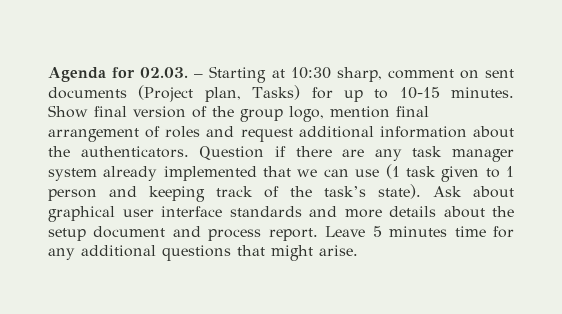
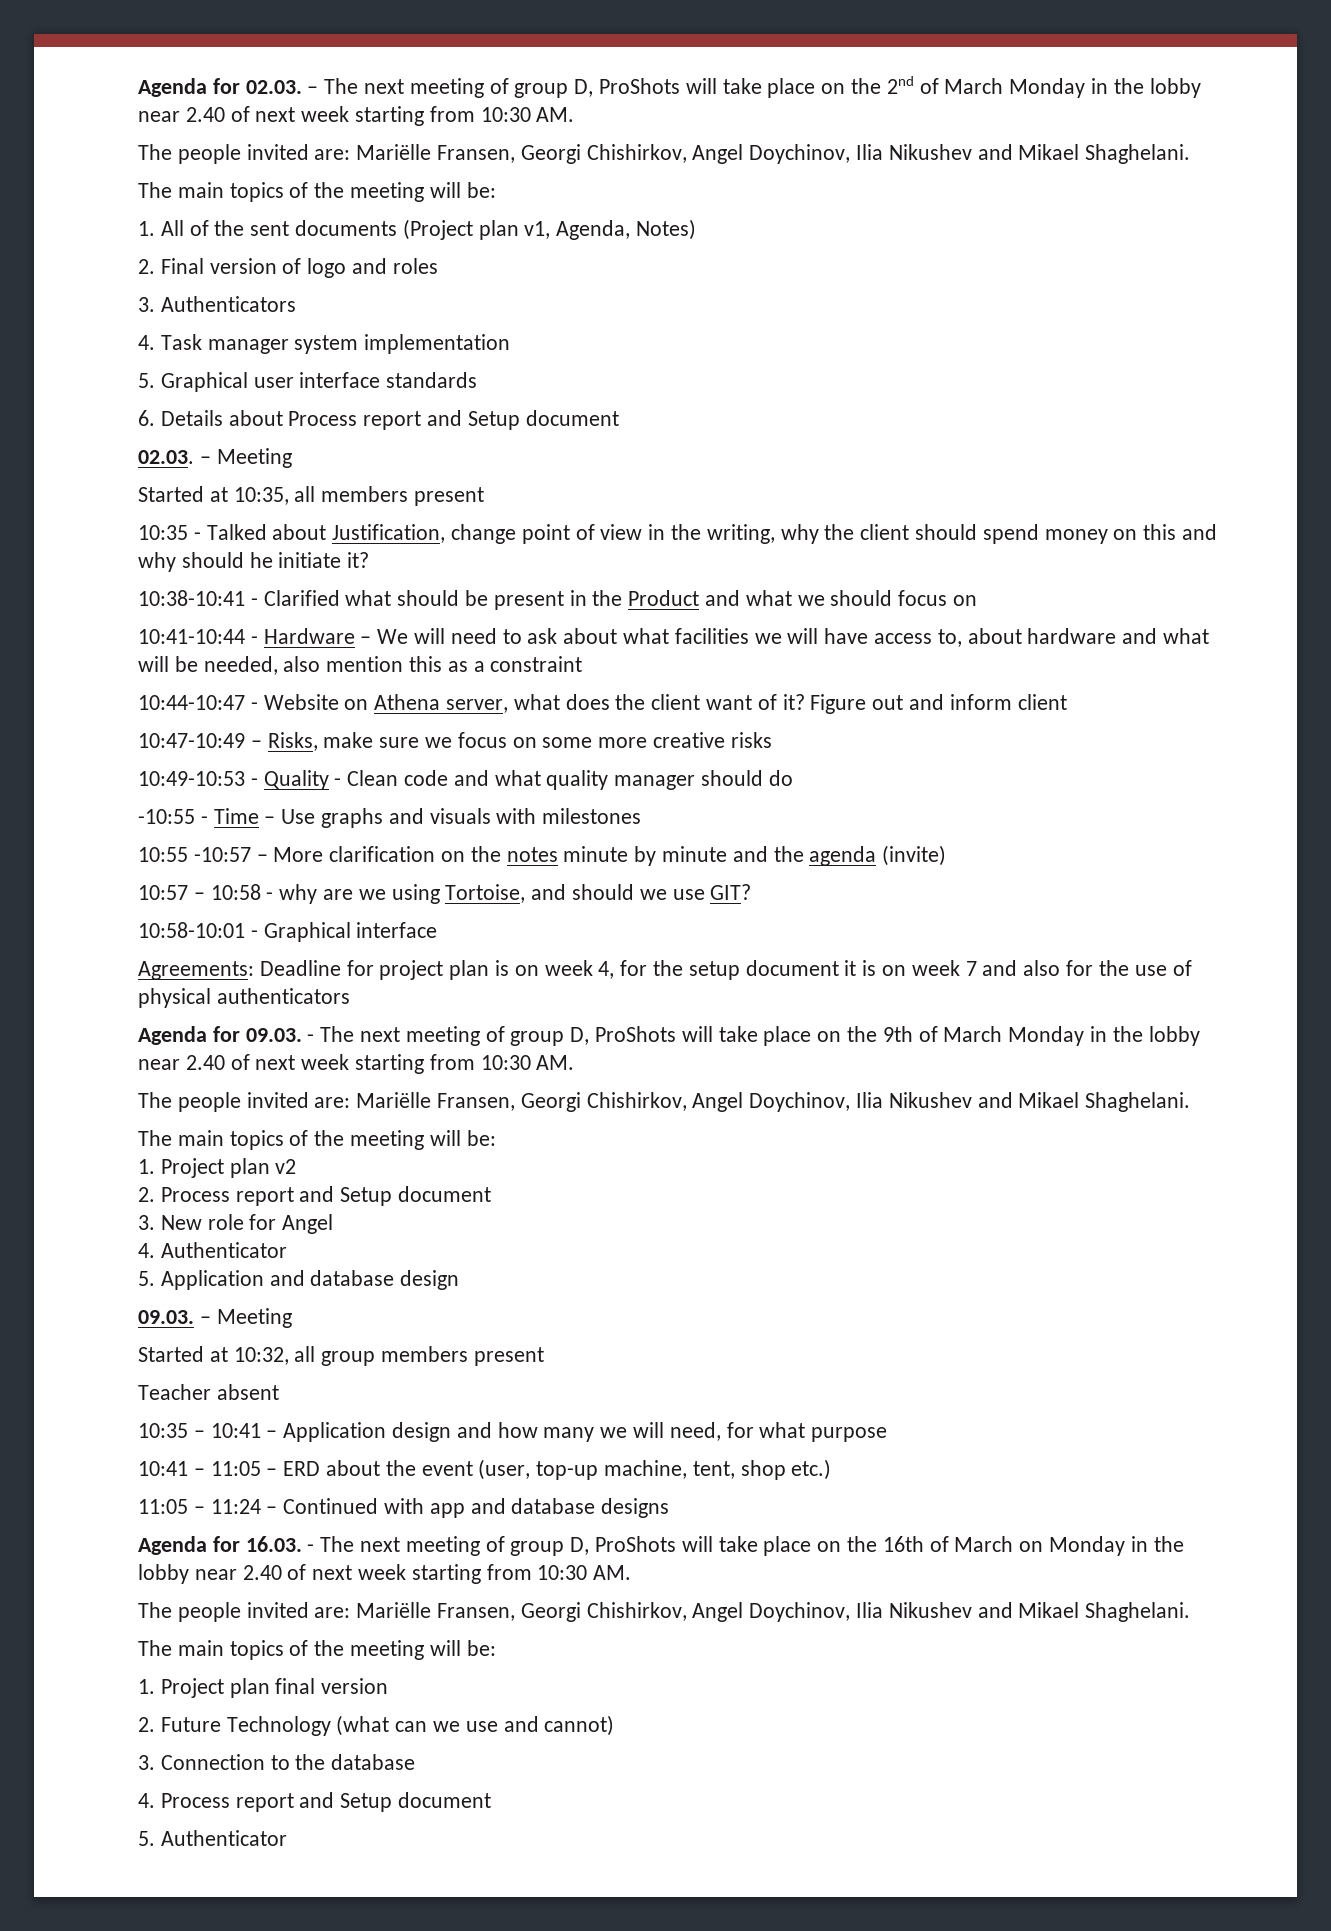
- Agenda for 02.03. – Starting at 10:30 sharp, comment on sent documents (Project plan, Tasks) for up to 10-15 minutes. Show final version of the group logo, mention final arrangement of roles and request additional information about the authenticators. Question if there are any task manager system already implemented that we can use (1 task given to 1 person and keeping track of the task’s state). Ask about graphical user interface standards and more details about the setup document and process report. Leave 5 minutes time for any additional questions that might arise.
+ Agenda for 02.03. – The next meeting of group D, ProShots will take place on the 2nd of March Monday in the lobby near 2.40 of next week starting from 10:30 AM.
+ The people invited are: Mariëlle Fransen, Georgi Chishirkov, Angel Doychinov, Ilia Nikushev and Mikael Shaghelani.
+ The main topics of the meeting will be:
+ 1. All of the sent documents (Project plan v1, Agenda, Notes)
+ 2. Final version of logo and roles
+ 3. Authenticators
+ 4. Task manager system implementation
+ 5. Graphical user interface standards
+ 6. Details about Process report and Setup document
+ 02.03. – Meeting
+ Started at 10:35, all members present
+ 10:35 - Talked about Justification, change point of view in the writing, why the client should spend money on this and why should he initiate it?
+ 10:38-10:41 - Clarified what should be present in the Product and what we should focus on
+ 10:41-10:44 - Hardware – We will need to ask about what facilities we will have access to, about hardware and what will be needed, also mention this as a constraint
+ 10:44-10:47 - Website on Athena server, what does the client want of it? Figure out and inform client
+ 10:47-10:49 – Risks, make sure we focus on some more creative risks
+ 10:49-10:53 - Quality - Clean code and what quality manager should do
+ -10:55 - Time – Use graphs and visuals with milestones
+ 10:55 -10:57 – More clarification on the notes minute by minute and the agenda (invite)
+ 10:57 – 10:58 - why are we using Tortoise, and should we use GIT?
+ 10:58-10:01 - Graphical interface
+ Agreements: Deadline for project plan is on week 4, for the setup document it is on week 7 and also for the use of physical authenticators
+ Agenda for 09.03. - The next meeting of group D, ProShots will take place on the 9th of March Monday in the lobby near 2.40 of next week starting from 10:30 AM.
+ The people invited are: Mariëlle Fransen, Georgi Chishirkov, Angel Doychinov, Ilia Nikushev and Mikael Shaghelani.
+ The main topics of the meeting will be:
+ 1. Project plan v2
+ 2. Process report and Setup document
+ 3. New role for Angel
+ 4. Authenticator
+ 5. Application and database design
+ 09.03. – Meeting
+ Started at 10:32, all group members present
+ Teacher absent
+ 10:35 – 10:41 – Application design and how many we will need, for what purpose
+ 10:41 – 11:05 – ERD about the event (user, top-up machine, tent, shop etc.)
+ 11:05 – 11:24 – Continued with app and database designs
+ Agenda for 16.03. - The next meeting of group D, ProShots will take place on the 16th of March on Monday in the lobby near 2.40 of next week starting from 10:30 AM.
+ The people invited are: Mariëlle Fransen, Georgi Chishirkov, Angel Doychinov, Ilia Nikushev and Mikael Shaghelani.
+ The main topics of the meeting will be:
+ 1. Project plan final version
+ 2. Future Technology (what can we use and cannot)
+ 3. Connection to the database
+ 4. Process report and Setup document
+ 5. Authenticator

